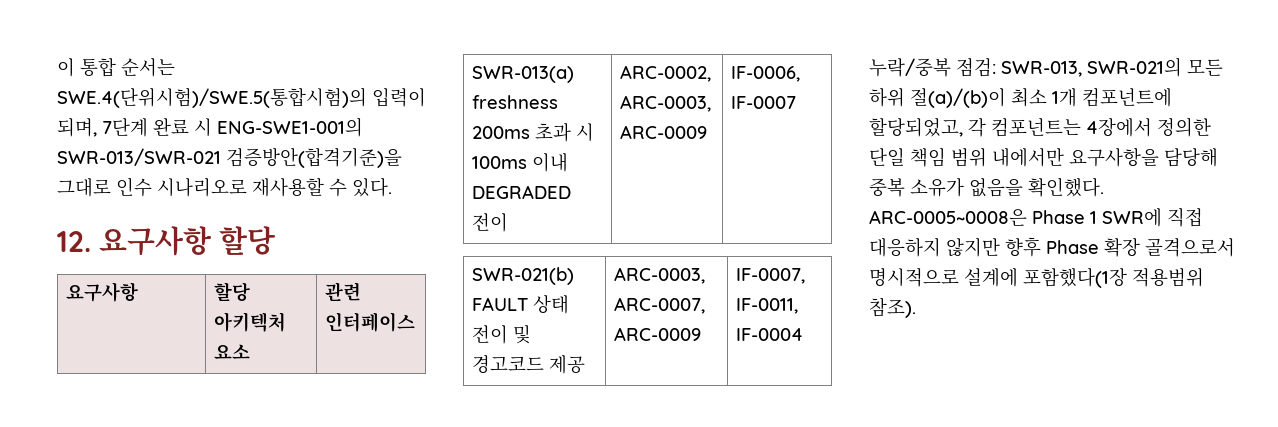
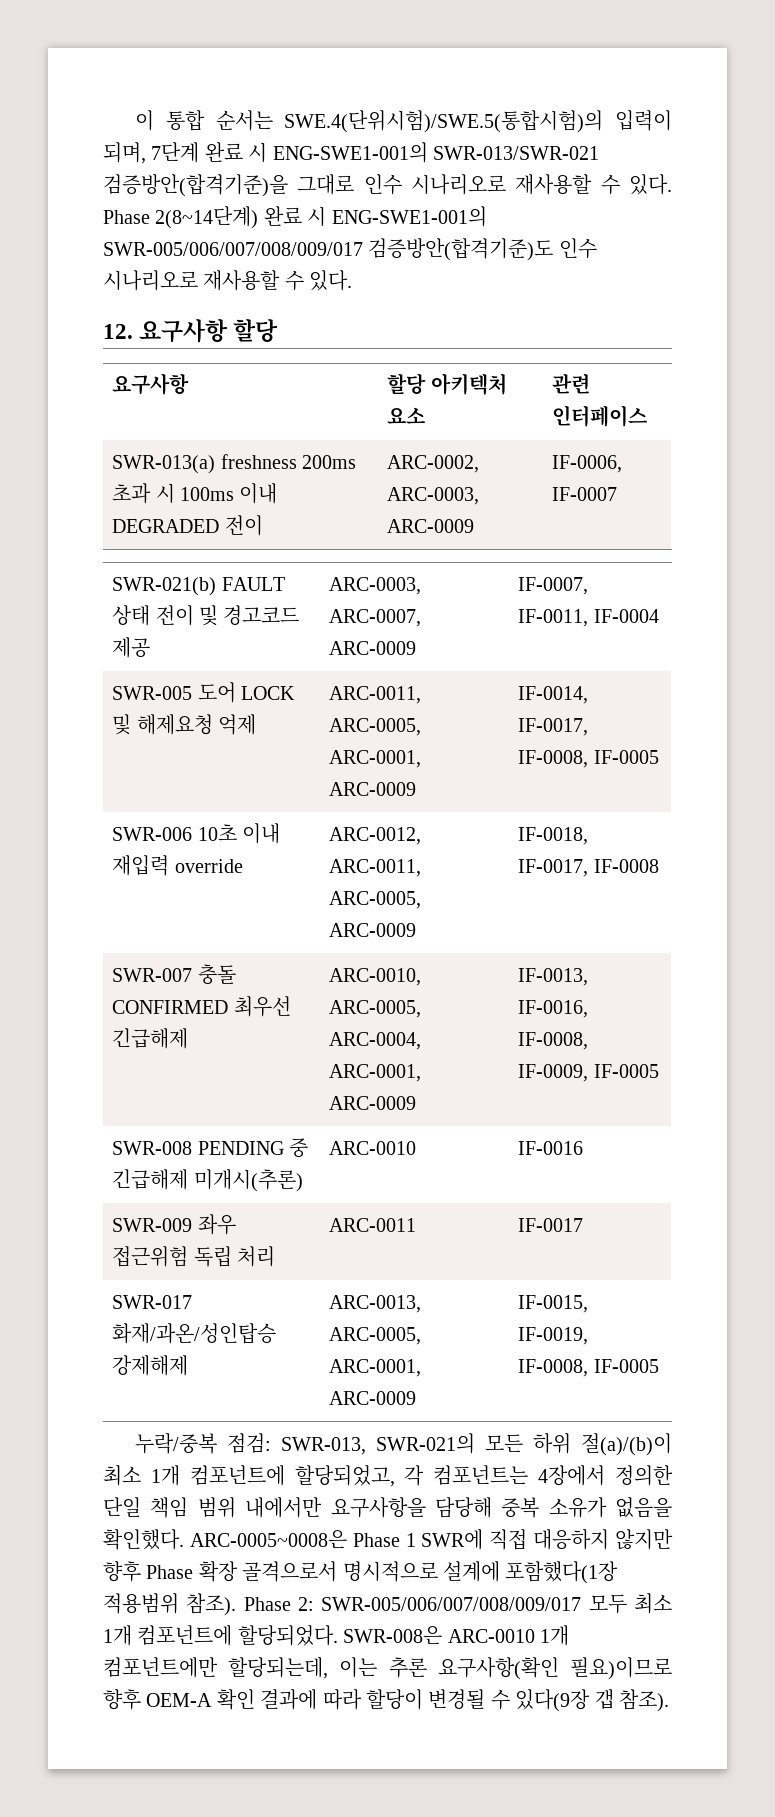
+ Phase 2(8~14단계) 완료 시 ENG-SWE1-001의 SWR-005/006/007/008/009/017 검증방안(합격기준)도 인수 시나리오로 재사용할 수 있다.
+ SWR-005 도어 LOCK 및 해제요청 억제 | ARC-0011, ARC-0005, ARC-0001, ARC-0009 | IF-0014, IF-0017, IF-0008, IF-0005
+ SWR-006 10초 이내 재입력 override | ARC-0012, ARC-0011, ARC-0005, ARC-0009 | IF-0018, IF-0017, IF-0008
+ SWR-007 충돌 CONFIRMED 최우선 긴급해제 | ARC-0010, ARC-0005, ARC-0004, ARC-0001, ARC-0009 | IF-0013, IF-0016, IF-0008, IF-0009, IF-0005
+ SWR-008 PENDING 중 긴급해제 미개시(추론) | ARC-0010 | IF-0016
+ SWR-009 좌우 접근위험 독립 처리 | ARC-0011 | IF-0017
+ SWR-017 화재/과온/성인탑승 강제해제 | ARC-0013, ARC-0005, ARC-0001, ARC-0009 | IF-0015, IF-0019, IF-0008, IF-0005
+ Phase 2: SWR-005/006/007/008/009/017 모두 최소 1개 컴포넌트에 할당되었다. SWR-008은 ARC-0010 1개 컴포넌트에만 할당되는데, 이는 추론 요구사항(확인 필요)이므로 향후 OEM-A 확인 결과에 따라 할당이 변경될 수 있다(9장 갭 참조).

